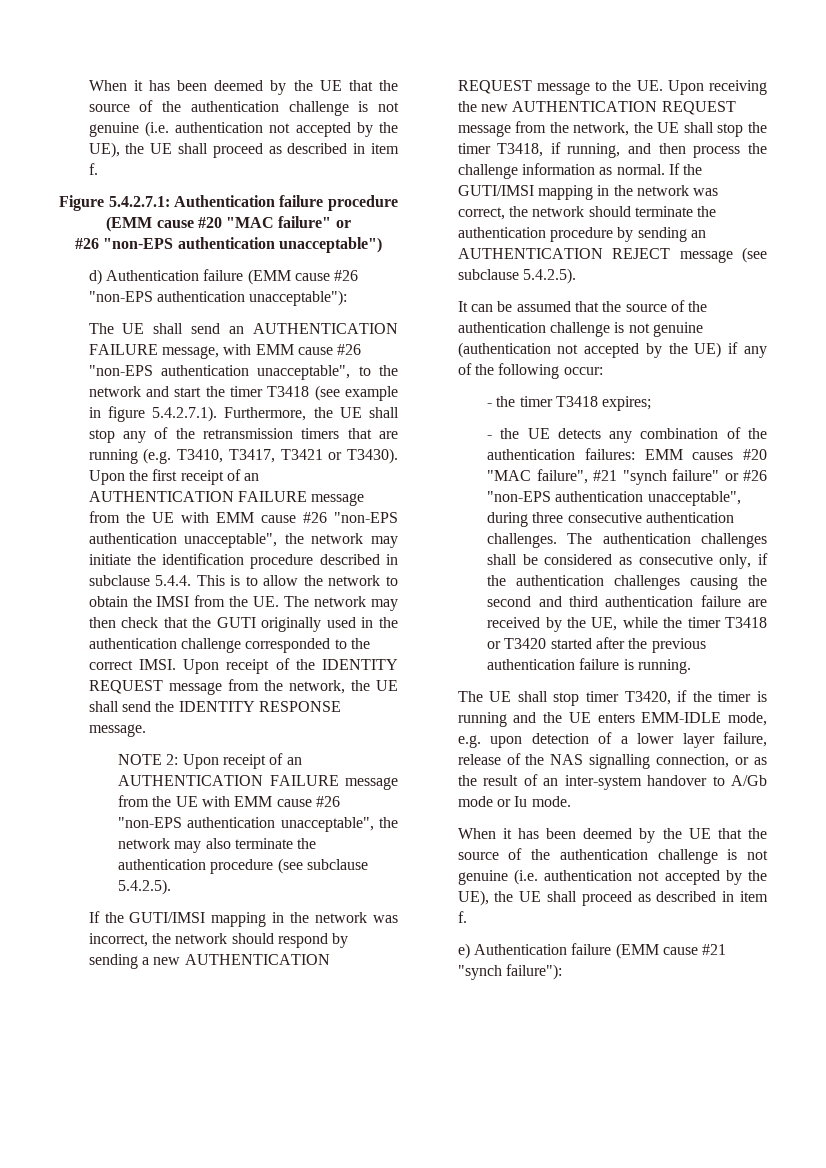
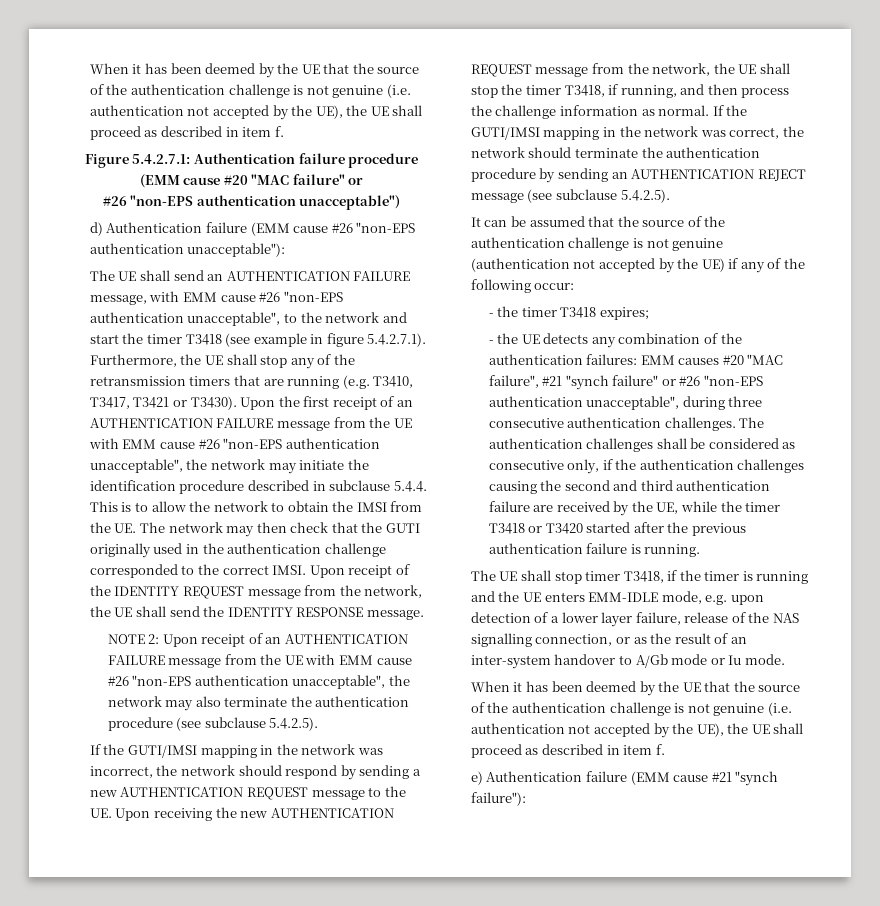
- The UE shall stop timer T3420, if the timer is running and the UE enters EMM-IDLE mode, e.g. upon detection of a lower layer failure, release of the NAS signalling connection, or as the result of an inter-system handover to A/Gb mode or Iu mode.
+ The UE shall stop timer T3418, if the timer is running and the UE enters EMM-IDLE mode, e.g. upon detection of a lower layer failure, release of the NAS signalling connection, or as the result of an inter-system handover to A/Gb mode or Iu mode.

